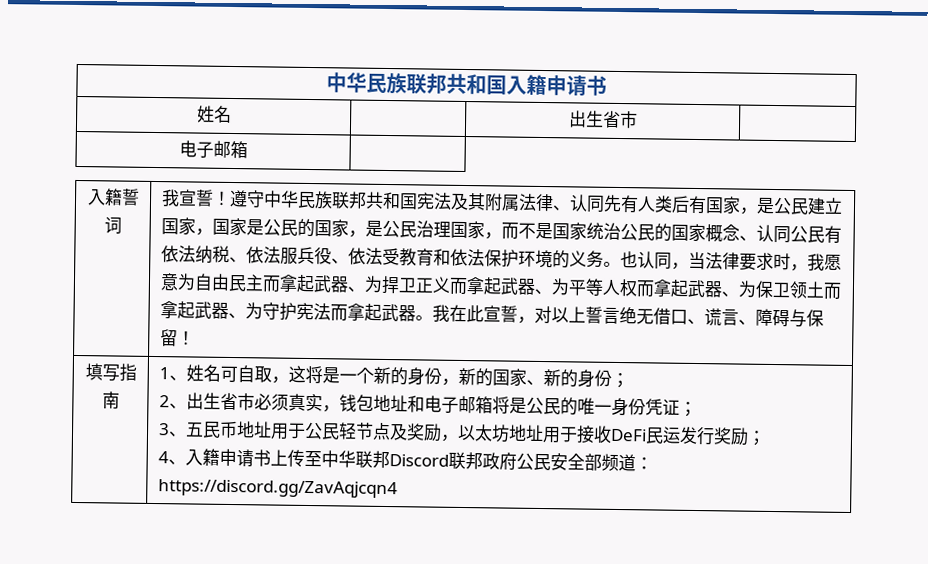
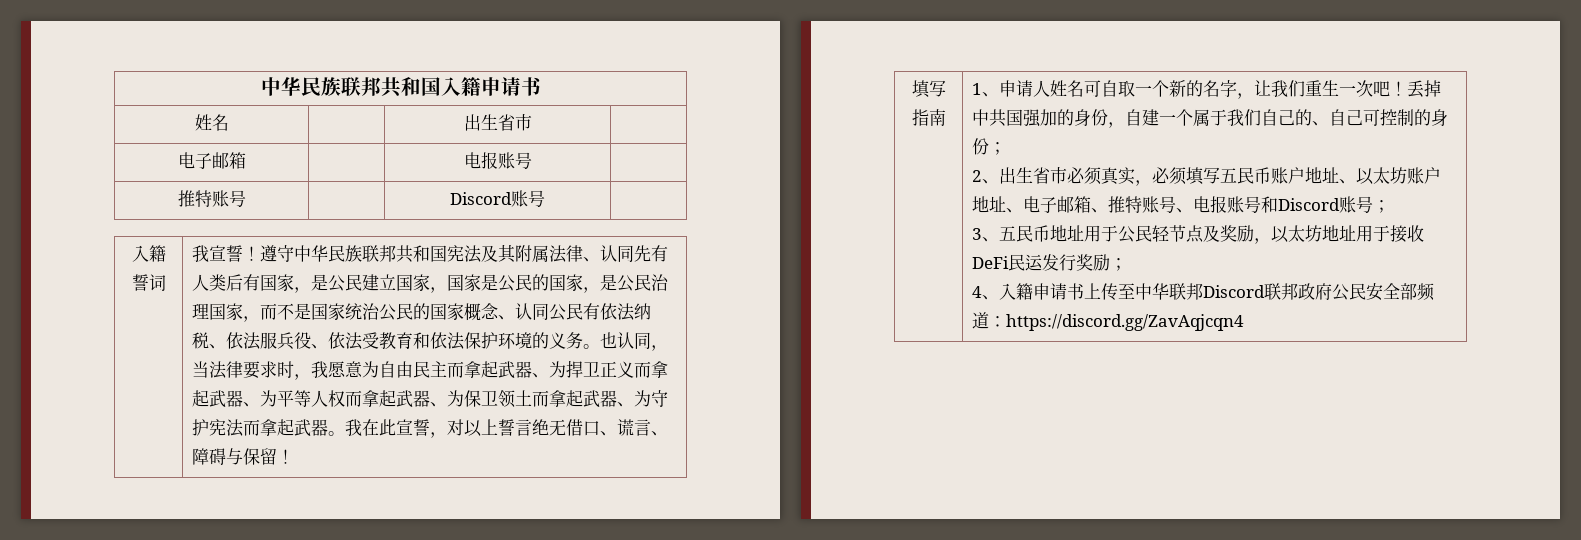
- 电子邮箱 |
+ 电子邮箱 | | 电报账号 |
+ 推特账号 | | Discord账号 |
- 1、姓名可自取，这将是一个新的身份，新的国家、新的身份；
+ 1、申请人姓名可自取一个新的名字，让我们重生一次吧！丢掉中共国强加的身份，自建一个属于我们自己的、自己可控制的身份；
- 2、出生省市必须真实，钱包地址和电子邮箱将是公民的唯一身份凭证；
+ 2、出生省市必须真实，必须填写五民币账户地址、以太坊账户地址、电子邮箱、推特账号、电报账号和Discord账号；

